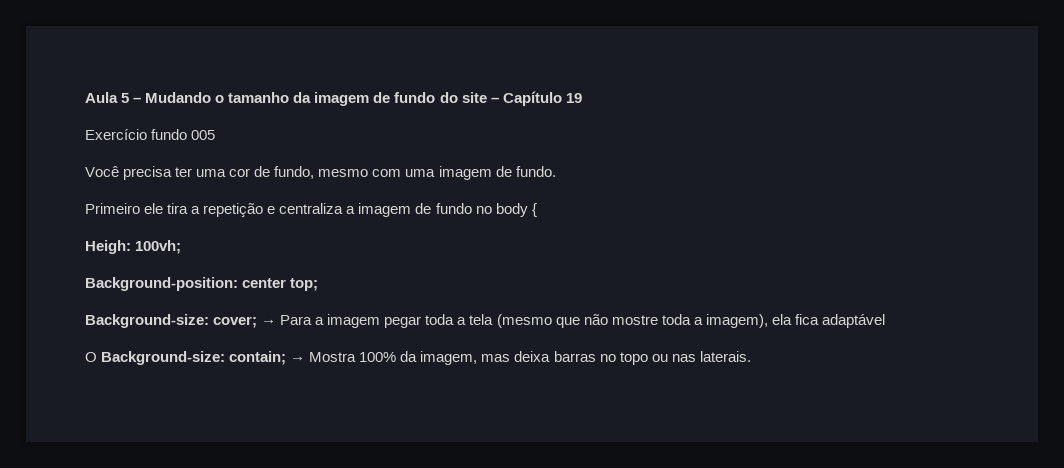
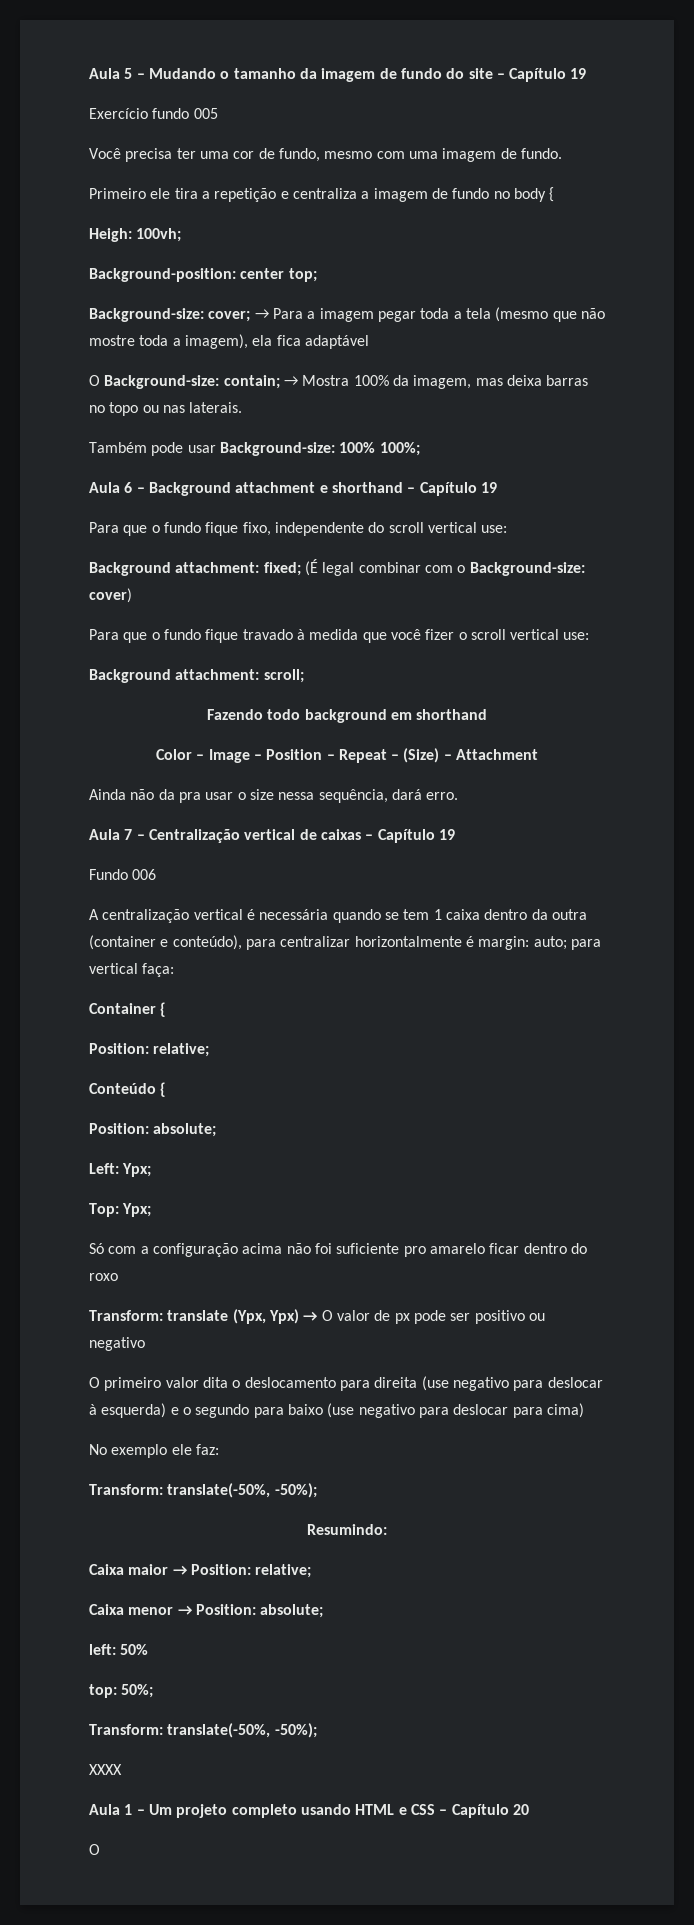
+ Também pode usar Background-size: 100% 100%;
+ Aula 6 – Background attachment e shorthand – Capítulo 19
+ Para que o fundo fique fixo, independente do scroll vertical use:
+ Background attachment: fixed; (É legal combinar com o Background-size: cover)
+ Para que o fundo fique travado à medida que você fizer o scroll vertical use:
+ Background attachment: scroll;
+ Fazendo todo background em shorthand
+ Color – Image – Position – Repeat – (Size) – Attachment
+ Ainda não da pra usar o size nessa sequência, dará erro.
+ Aula 7 – Centralização vertical de caixas – Capítulo 19
+ Fundo 006
+ A centralização vertical é necessária quando se tem 1 caixa dentro da outra (container e conteúdo), para centralizar horizontalmente é margin: auto; para vertical faça:
+ Container {
+ Position: relative;
+ Conteúdo {
+ Position: absolute;
+ Left: Ypx;
+ Top: Ypx;
+ Só com a configuração acima não foi suficiente pro amarelo ficar dentro do roxo
+ Transform: translate (Ypx, Ypx) → O valor de px pode ser positivo ou negativo
+ O primeiro valor dita o deslocamento para direita (use negativo para deslocar à esquerda) e o segundo para baixo (use negativo para deslocar para cima)
+ No exemplo ele faz:
+ Transform: translate(-50%, -50%);
+ Resumindo:
+ Caixa maior → Position: relative;
+ Caixa menor → Position: absolute;
+ left: 50%
+ top: 50%;
+ Transform: translate(-50%, -50%);
+ XXXX
+ Aula 1 – Um projeto completo usando HTML e CSS – Capítulo 20
+ O

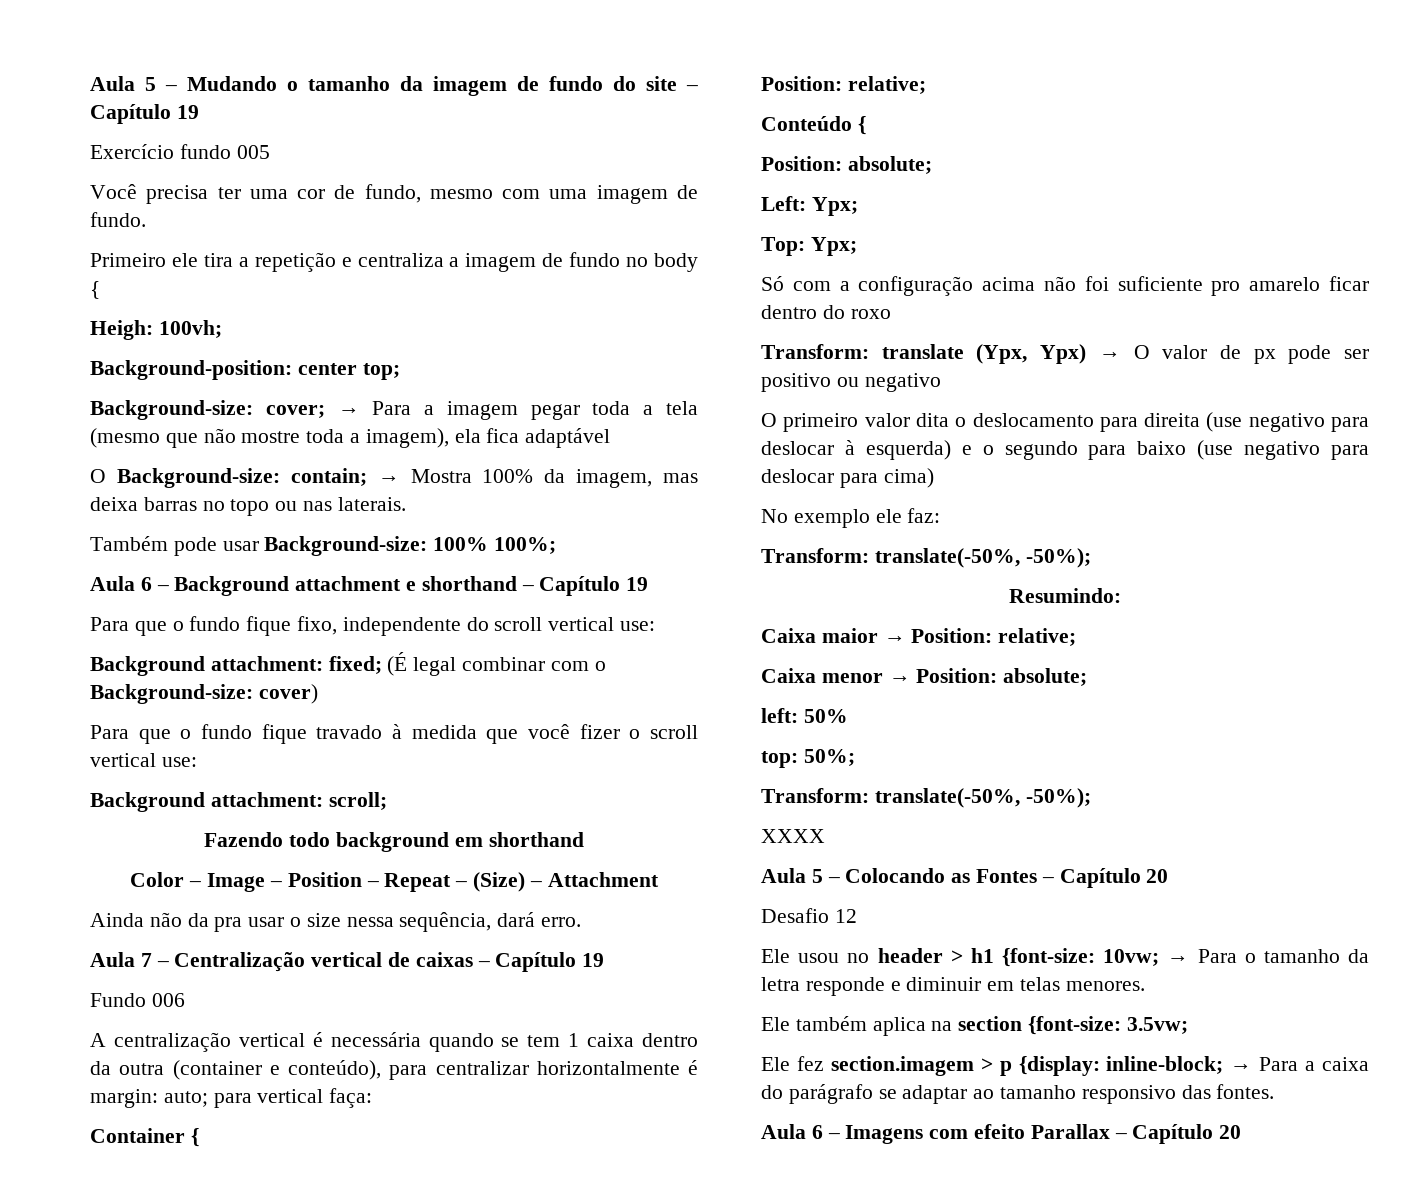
- Aula 1 – Um projeto completo usando HTML e CSS – Capítulo 20
- O
+ Aula 5 – Colocando as Fontes – Capítulo 20
+ Desafio 12
+ Ele usou no header > h1 {font-size: 10vw; → Para o tamanho da letra responde e diminuir em telas menores.
+ Ele também aplica na section {font-size: 3.5vw;
+ Ele fez section.imagem > p {display: inline-block; → Para a caixa do parágrafo se adaptar ao tamanho responsivo das fontes.
+ Aula 6 – Imagens com efeito Parallax – Capítulo 20

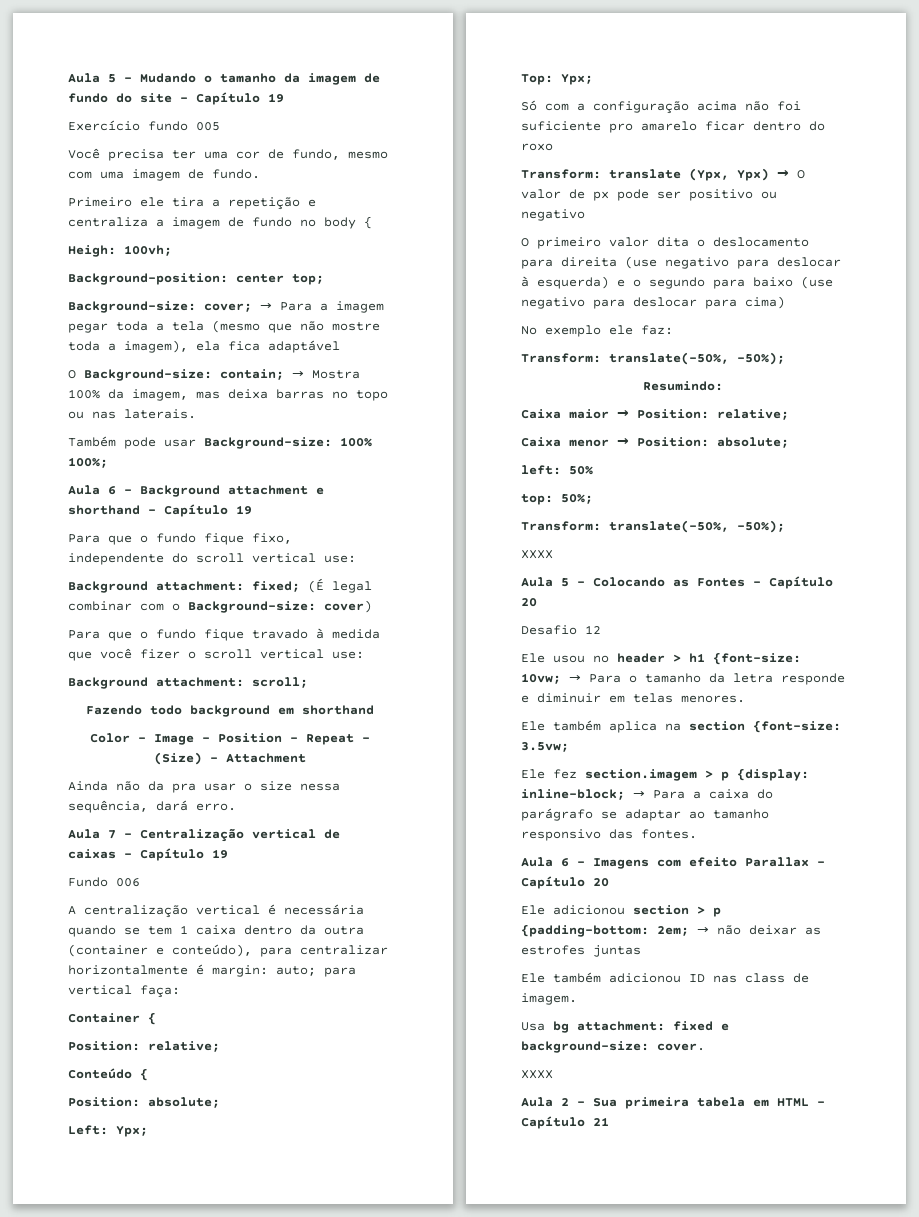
+ Ele adicionou section > p {padding-bottom: 2em; → não deixar as estrofes juntas
+ Ele também adicionou ID nas class de imagem.
+ Usa bg attachment: fixed e background-size: cover.
+ XXXX
+ Aula 2 – Sua primeira tabela em HTML – Capítulo 21

